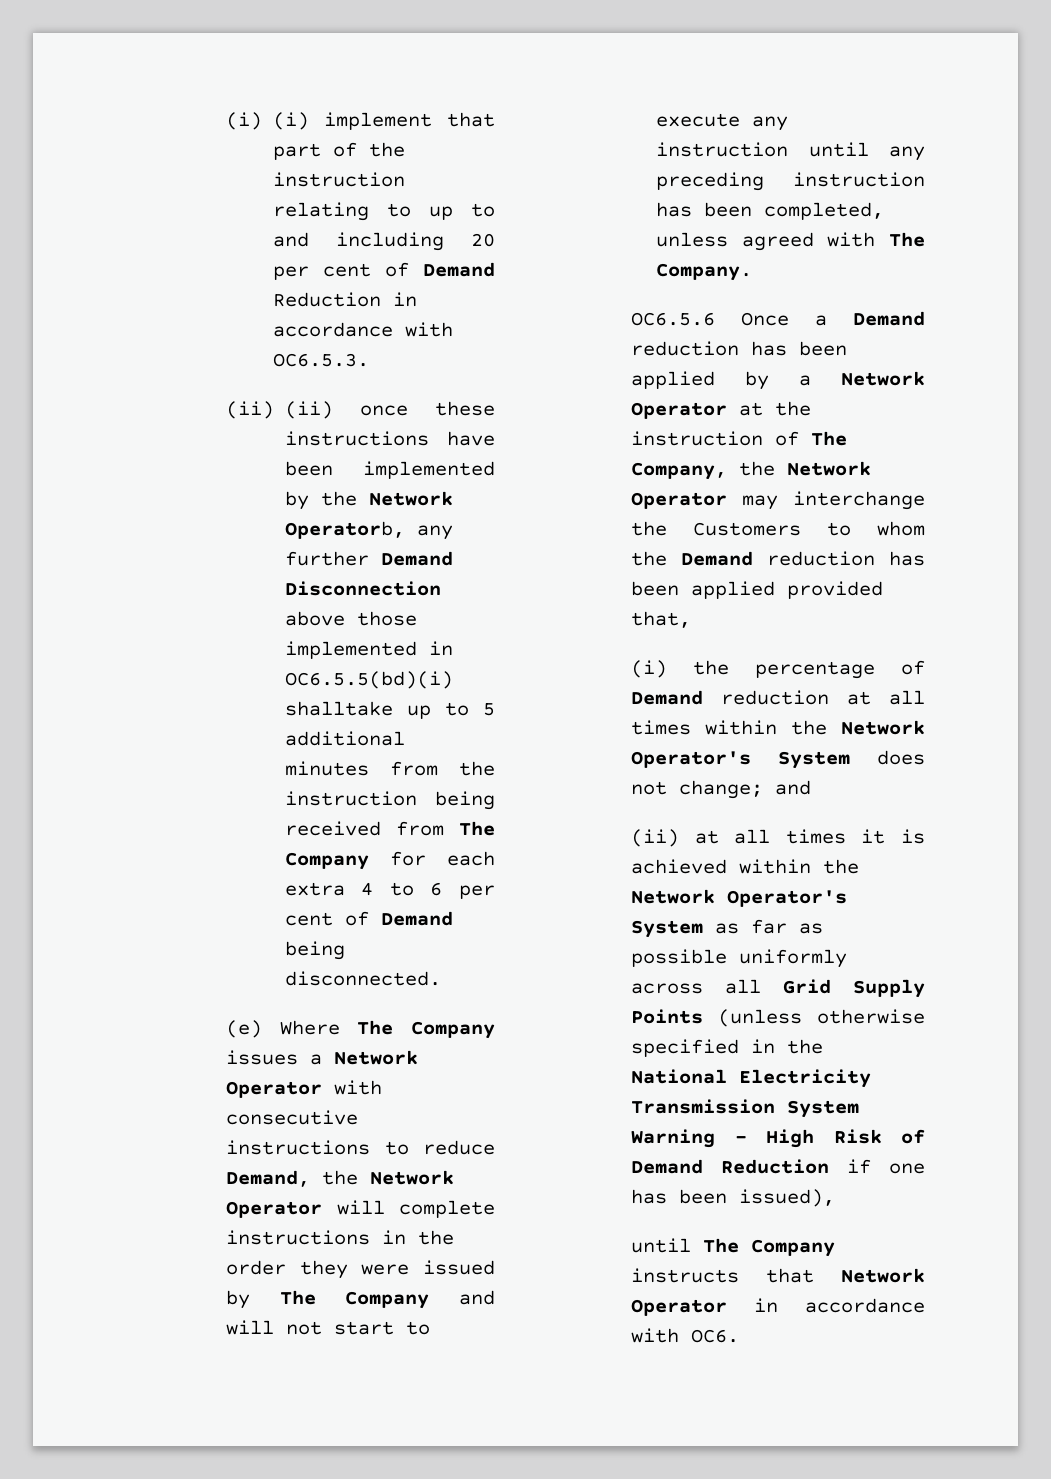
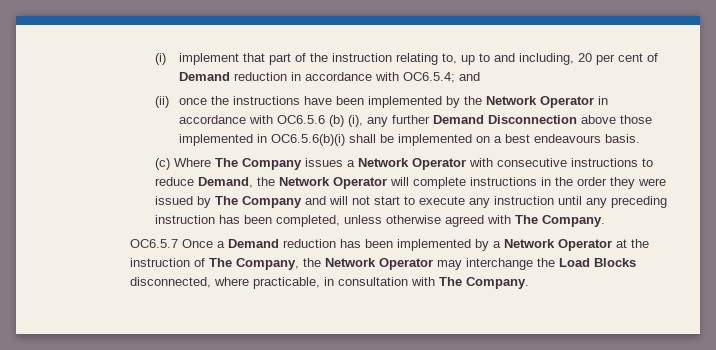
- (i) (i) implement that part of the instruction relating to up to and including 20 per cent of Demand Reduction in accordance with OC6.5.3.
- (ii) (ii) once these instructions have been implemented by the Network Operatorb, any further Demand Disconnection above those implemented in OC6.5.5(bd)(i) shalltake up to 5 additional minutes from the instruction being received from The Company for each extra 4 to 6 per cent of Demand being disconnected.
- (e) Where The Company issues a Network Operator with consecutive instructions to reduce Demand, the Network Operator will complete instructions in the order they were issued by The Company and will not start to execute any instruction until any preceding instruction has been completed, unless agreed with The Company.
+ (i) implement that part of the instruction relating to, up to and including, 20 per cent of Demand reduction in accordance with OC6.5.4; and
+ (ii) once the instructions have been implemented by the Network Operator in accordance with OC6.5.6 (b) (i), any further Demand Disconnection above those implemented in OC6.5.6(b)(i) shall be implemented on a best endeavours basis.
+ (c) Where The Company issues a Network Operator with consecutive instructions to reduce Demand, the Network Operator will complete instructions in the order they were issued by The Company and will not start to execute any instruction until any preceding instruction has been completed, unless otherwise agreed with The Company.
- OC6.5.6 Once a Demand reduction has been applied by a Network Operator at the instruction of The Company, the Network Operator may interchange the Customers to whom the Demand reduction has been applied provided that,
- (i) the percentage of Demand reduction at all times within the Network Operator's System does not change; and
- (ii) at all times it is achieved within the Network Operator's System as far as possible uniformly across all Grid Supply Points (unless otherwise specified in the National Electricity Transmission System Warning - High Risk of Demand Reduction if one has been issued),
- until The Company instructs that Network Operator in accordance with OC6.
+ OC6.5.7 Once a Demand reduction has been implemented by a Network Operator at the instruction of The Company, the Network Operator may interchange the Load Blocks disconnected, where practicable, in consultation with The Company.

